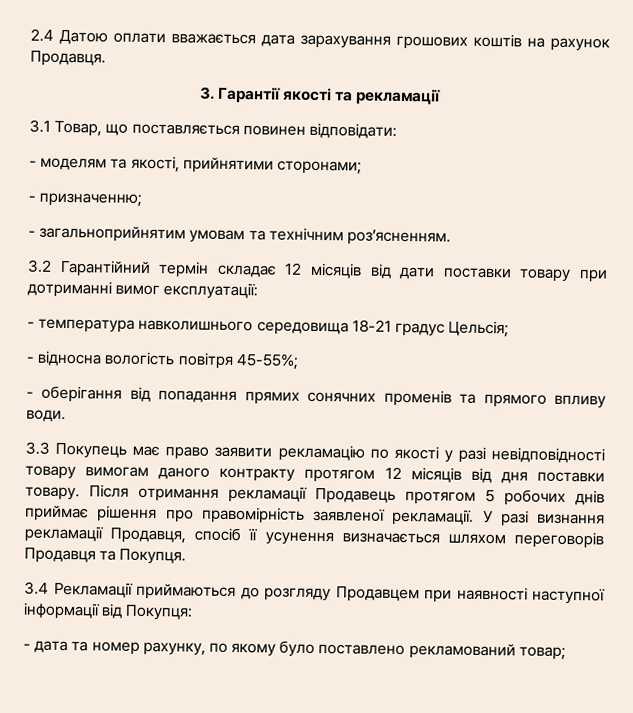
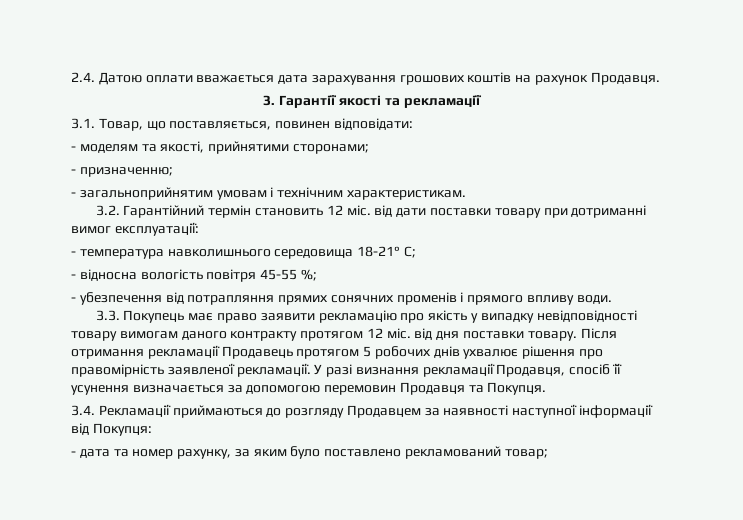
- 2.4 Датою оплати вважається дата зарахування грошових коштів на рахунок Продавця.
+ 2.4. Датою оплати вважається дата зарахування грошових коштів на рахунок Продавця.
- 3.1 Товар, що поставляється повинен відповідати:
+ 3.1. Товар, що поставляється, повинен відповідати:
- - загальноприйнятим умовам та технічним роз’ясненням.
- 3.2 Гарантійний термін складає 12 місяців від дати поставки товару при дотриманні вимог експлуатації:
+ - загальноприйнятим умовам і технічним характеристикам.
+ 3.2. Гарантійний термін становить 12 міс. від дати поставки товару при дотриманні вимог експлуатації:
- - температура навколишнього середовища 18-21 градус Цельсія;
+ - температура навколишнього середовища 18-21° С;
- - відносна вологість повітря 45-55%;
- - оберігання від попадання прямих сонячних променів та прямого впливу води.
+ - відносна вологість повітря 45-55 %;
+ - убезпечення від потрапляння прямих сонячних променів і прямого впливу води.
- 3.3 Покупець має право заявити рекламацію по якості у разі невідповідності товару вимогам даного контракту протягом 12 місяців від дня поставки товару.
+ 3.3. Покупець має право заявити рекламацію про якість у випадку невідповідності товару вимогам даного контракту протягом 12 міс. від дня поставки товару.
- Після отримання рекламації Продавець протягом 5 робочих днів приймає рішення про правомірність заявленої рекламації.
+ Після отримання рекламації Продавець протягом 5 робочих днів ухвалює рішення про правомірність заявленої рекламації.
- У разі визнання рекламації Продавця, спосіб її усунення визначається шляхом переговорів Продавця та Покупця.
+ У разі визнання рекламації Продавця, спосіб її усунення визначається за допомогою перемовин Продавця та Покупця.
- 3.4 Рекламації приймаються до розгляду Продавцем при наявності наступної інформації від Покупця:
+ 3.4. Рекламації приймаються до розгляду Продавцем за наявності наступної інформації від Покупця:
- - дата та номер рахунку, по якому було поставлено рекламований товар;
+ - дата та номер рахунку, за яким було поставлено рекламований товар;

